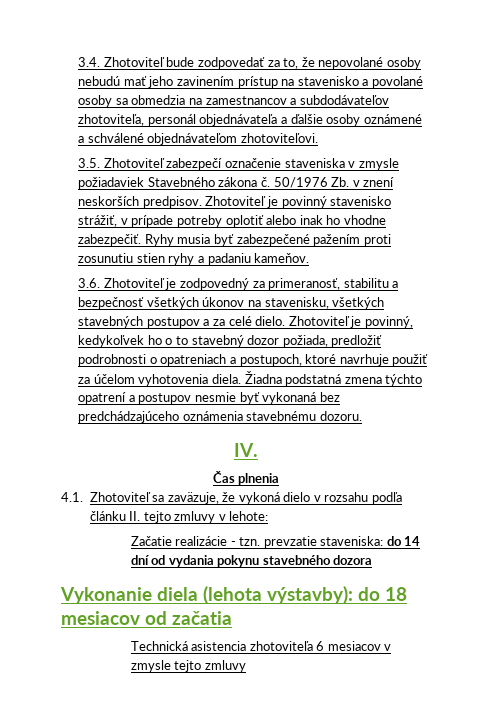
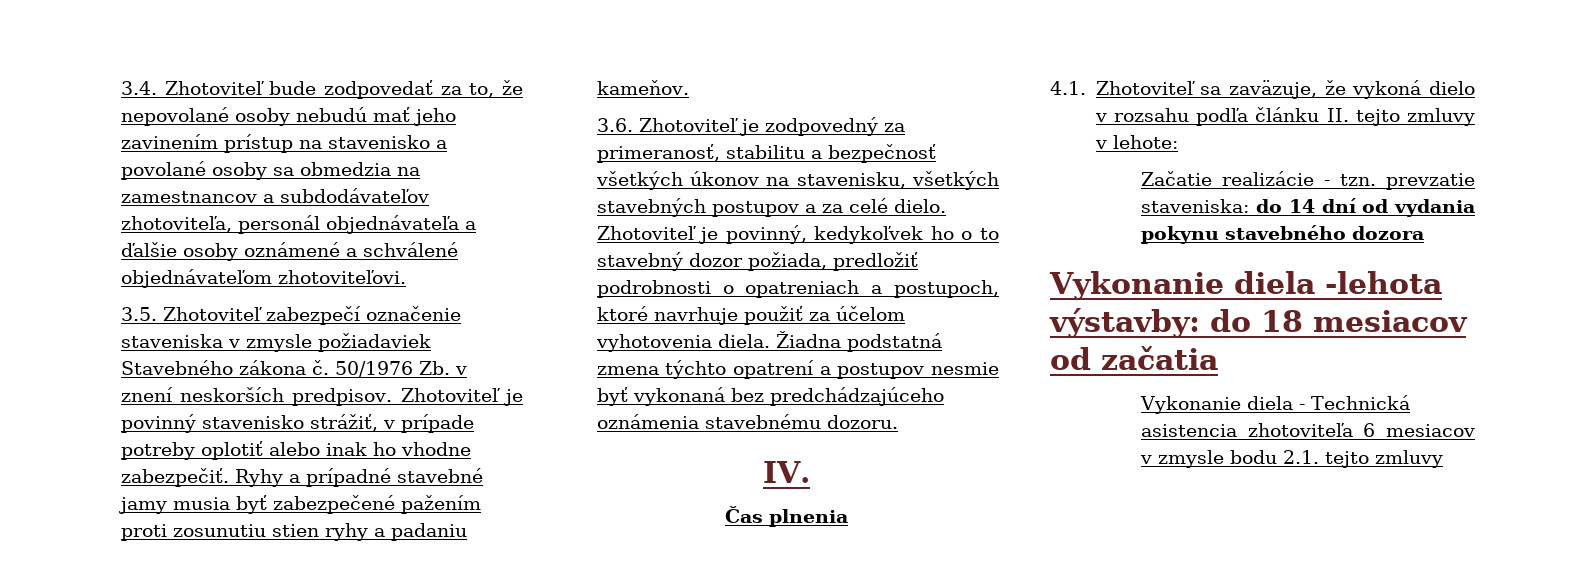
- Ryhy musia byť zabezpečené pažením proti zosunutiu stien ryhy a padaniu kameňov.
+ Ryhy a prípadné stavebné jamy musia byť zabezpečené pažením proti zosunutiu stien ryhy a padaniu kameňov.
- Vykonanie diela (lehota výstavby): do 18 mesiacov od začatia
+ Vykonanie diela -lehota výstavby: do 18 mesiacov od začatia
- Technická asistencia zhotoviteľa 6 mesiacov v zmysle tejto zmluvy
+ Vykonanie diela - Technická asistencia zhotoviteľa 6 mesiacov v zmysle bodu 2.1. tejto zmluvy

